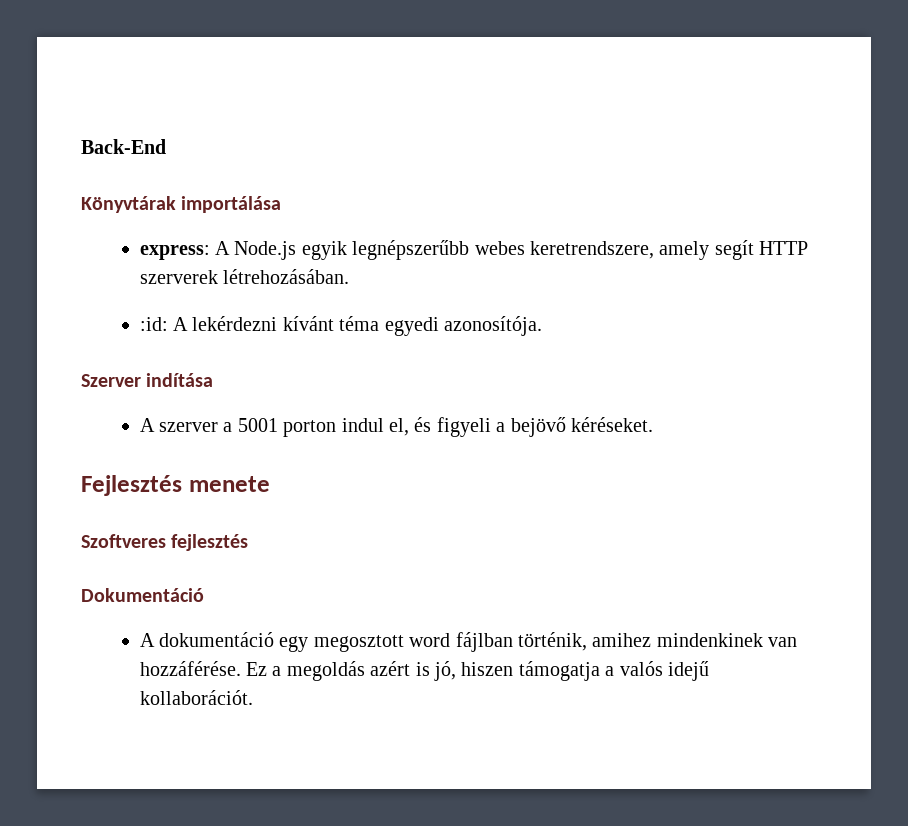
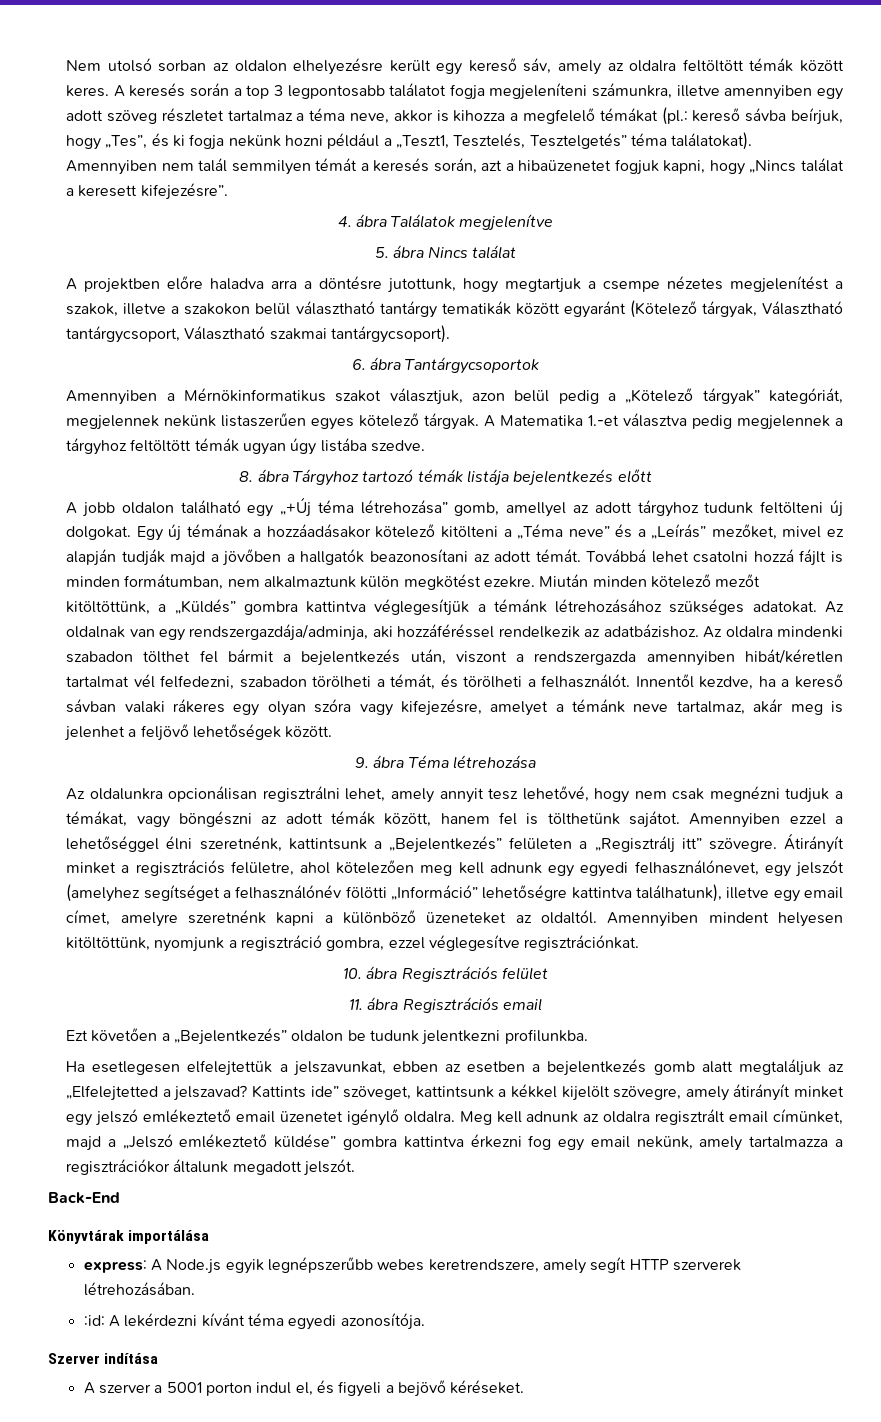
+ Nem utolsó sorban az oldalon elhelyezésre került egy kereső sáv, amely az oldalra feltöltött témák között keres. A keresés során a top 3 legpontosabb találatot fogja megjeleníteni számunkra, illetve amennyiben egy adott szöveg részletet tartalmaz a téma neve, akkor is kihozza a megfelelő témákat (pl.: kereső sávba beírjuk, hogy „Tes”, és ki fogja nekünk hozni például a „Teszt1, Tesztelés, Tesztelgetés” téma találatokat). Amennyiben nem talál semmilyen témát a keresés során, azt a hibaüzenetet fogjuk kapni, hogy „Nincs találat a keresett kifejezésre”.
+ 4. ábra Találatok megjelenítve
+ 5. ábra Nincs találat
+ A projektben előre haladva arra a döntésre jutottunk, hogy megtartjuk a csempe nézetes megjelenítést a szakok, illetve a szakokon belül választható tantárgy tematikák között egyaránt (Kötelező tárgyak, Választható tantárgycsoport, Választható szakmai tantárgycsoport).
+ 6. ábra Tantárgycsoportok
+ Amennyiben a Mérnökinformatikus szakot választjuk, azon belül pedig a „Kötelező tárgyak” kategóriát, megjelennek nekünk listaszerűen egyes kötelező tárgyak. A Matematika 1.-et választva pedig megjelennek a tárgyhoz feltöltött témák ugyan úgy listába szedve.
+ 8. ábra Tárgyhoz tartozó témák listája bejelentkezés előtt
+ A jobb oldalon található egy „+Új téma létrehozása” gomb, amellyel az adott tárgyhoz tudunk feltölteni új dolgokat. Egy új témának a hozzáadásakor kötelező kitölteni a „Téma neve” és a „Leírás” mezőket, mivel ez alapján tudják majd a jövőben a hallgatók beazonosítani az adott témát. Továbbá lehet csatolni hozzá fájlt is minden formátumban, nem alkalmaztunk külön megkötést ezekre. Miután minden kötelező mezőt kitöltöttünk, a „Küldés” gombra kattintva véglegesítjük a témánk létrehozásához szükséges adatokat. Az oldalnak van egy rendszergazdája/adminja, aki hozzáféréssel rendelkezik az adatbázishoz. Az oldalra mindenki szabadon tölthet fel bármit a bejelentkezés után, viszont a rendszergazda amennyiben hibát/kéretlen tartalmat vél felfedezni, szabadon törölheti a témát, és törölheti a felhasználót. Innentől kezdve, ha a kereső sávban valaki rákeres egy olyan szóra vagy kifejezésre, amelyet a témánk neve tartalmaz, akár meg is jelenhet a feljövő lehetőségek között.
+ 9. ábra Téma létrehozása
+ Az oldalunkra opcionálisan regisztrálni lehet, amely annyit tesz lehetővé, hogy nem csak megnézni tudjuk a témákat, vagy böngészni az adott témák között, hanem fel is tölthetünk sajátot. Amennyiben ezzel a lehetőséggel élni szeretnénk, kattintsunk a „Bejelentkezés” felületen a „Regisztrálj itt” szövegre. Átirányít minket a regisztrációs felületre, ahol kötelezően meg kell adnunk egy egyedi felhasználónevet, egy jelszót (amelyhez segítséget a felhasználónév fölötti „Információ” lehetőségre kattintva találhatunk), illetve egy email címet, amelyre szeretnénk kapni a különböző üzeneteket az oldaltól. Amennyiben mindent helyesen kitöltöttünk, nyomjunk a regisztráció gombra, ezzel véglegesítve regisztrációnkat.
+ 10. ábra Regisztrációs felület
+ 11. ábra Regisztrációs email
+ Ezt követően a „Bejelentkezés” oldalon be tudunk jelentkezni profilunkba.
+ Ha esetlegesen elfelejtettük a jelszavunkat, ebben az esetben a bejelentkezés gomb alatt megtaláljuk az „Elfelejtetted a jelszavad? Kattints ide” szöveget, kattintsunk a kékkel kijelölt szövegre, amely átirányít minket egy jelszó emlékeztető email üzenetet igénylő oldalra. Meg kell adnunk az oldalra regisztrált email címünket, majd a „Jelszó emlékeztető küldése” gombra kattintva érkezni fog egy email nekünk, amely tartalmazza a regisztrációkor általunk megadott jelszót.
- Fejlesztés menete
- Szoftveres fejlesztés
- Dokumentáció
- A dokumentáció egy megosztott word fájlban történik, amihez mindenkinek van hozzáférése. Ez a megoldás azért is jó, hiszen támogatja a valós idejű kollaborációt.

